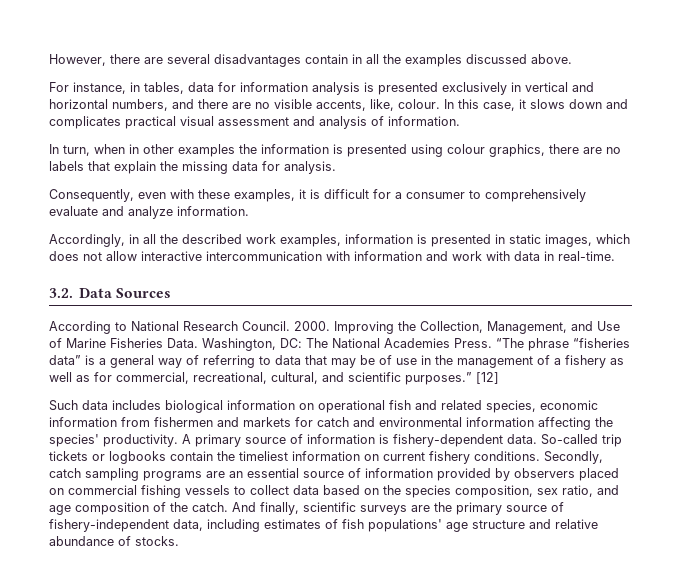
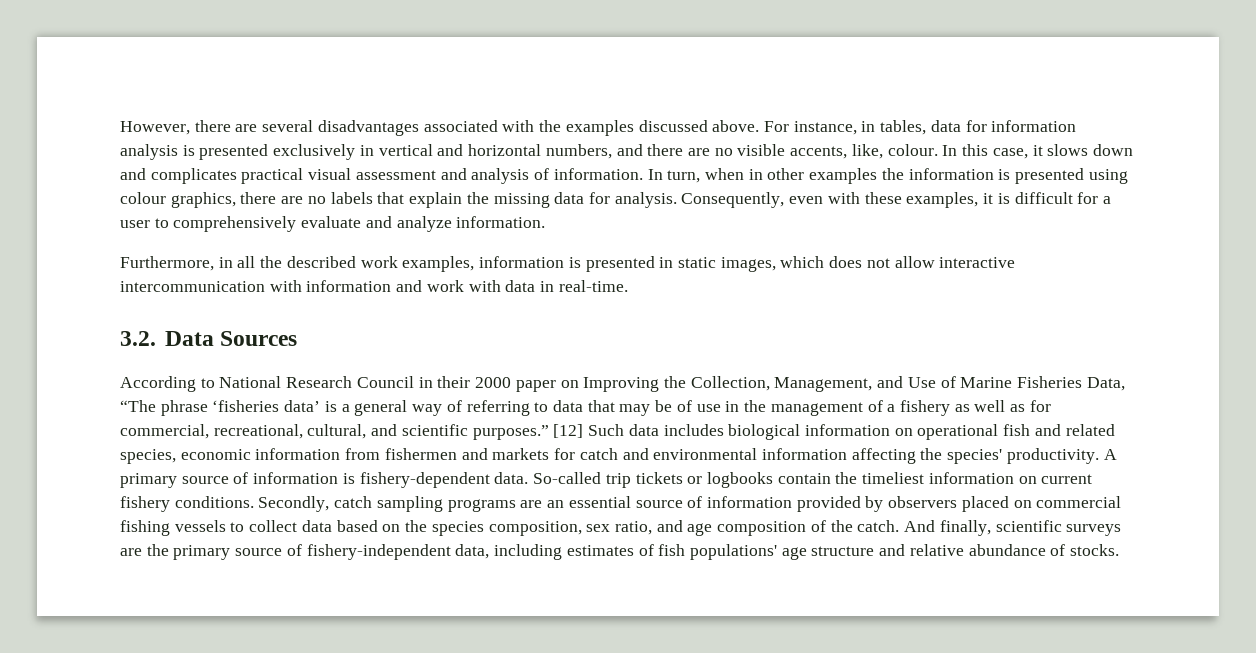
- However, there are several disadvantages contain in all the examples discussed above.
- For instance, in tables, data for information analysis is presented exclusively in vertical and horizontal numbers, and there are no visible accents, like, colour.
+ However, there are several disadvantages associated with the examples discussed above. For instance, in tables, data for information analysis is presented exclusively in vertical and horizontal numbers, and there are no visible accents, like, colour.
- In this case, it slows down and complicates practical visual assessment and analysis of information.
- In turn, when in other examples the information is presented using colour graphics, there are no labels that explain the missing data for analysis.
- Consequently, even with these examples, it is difficult for a consumer to comprehensively evaluate and analyze information.
+ In this case, it slows down and complicates practical visual assessment and analysis of information. In turn, when in other examples the information is presented using colour graphics, there are no labels that explain the missing data for analysis. Consequently, even with these examples, it is difficult for a user to comprehensively evaluate and analyze information.
- Accordingly, in all the described work examples, information is presented in static images, which does not allow interactive intercommunication with information and work with data in real-time.
+ Furthermore, in all the described work examples, information is presented in static images, which does not allow interactive intercommunication with information and work with data in real-time.
- According to National Research Council. 2000. Improving the Collection, Management, and Use of Marine Fisheries Data. Washington, DC: The National Academies Press. “The phrase “fisheries data” is a general way of referring to data that may be of use in the management of a fishery as well as for commercial, recreational, cultural, and scientific purposes.”
+ According to National Research Council in their 2000 paper on Improving the Collection, Management, and Use of Marine Fisheries Data, “The phrase ‘fisheries data’ is a general way of referring to data that may be of use in the management of a fishery as well as for commercial, recreational, cultural, and scientific purposes.”
- [12]
- Such data includes biological information on operational fish and related species, economic information from fishermen and markets for catch and environmental information affecting the species' productivity.
+ [12] Such data includes biological information on operational fish and related species, economic information from fishermen and markets for catch and environmental information affecting the species' productivity.

